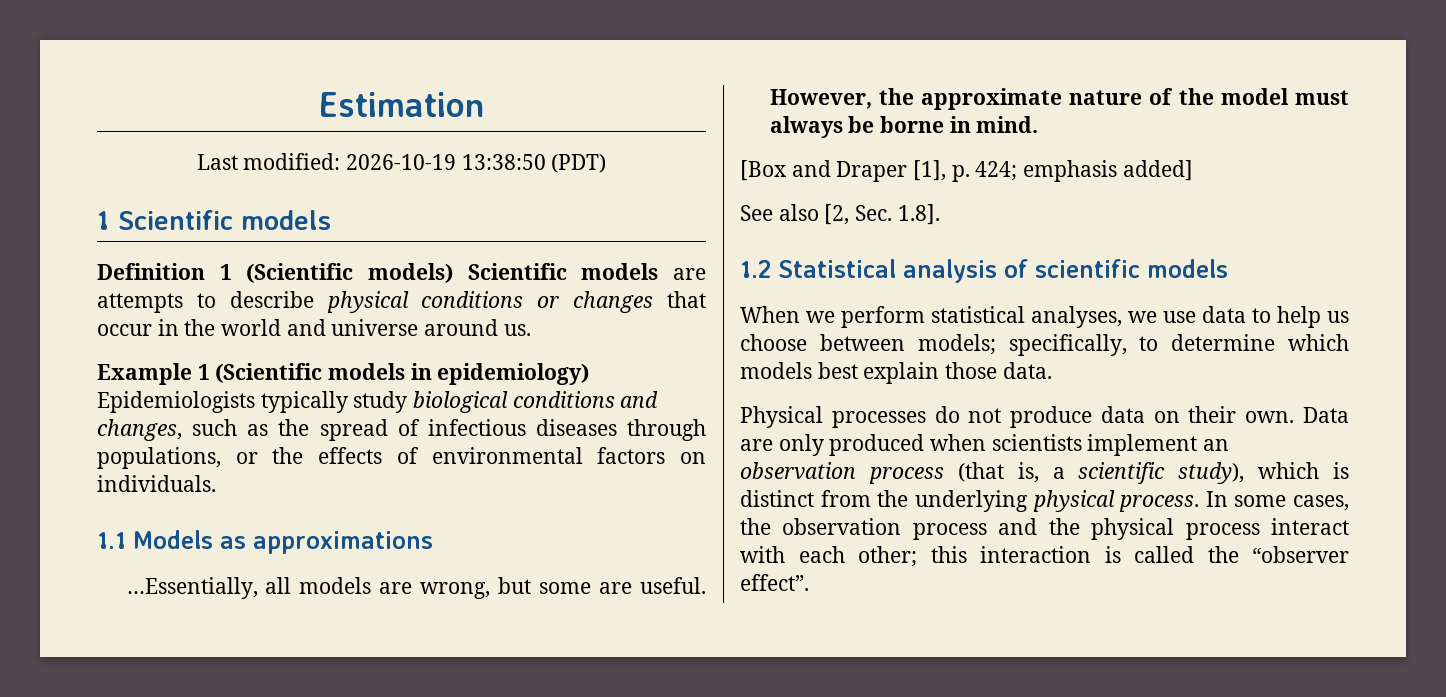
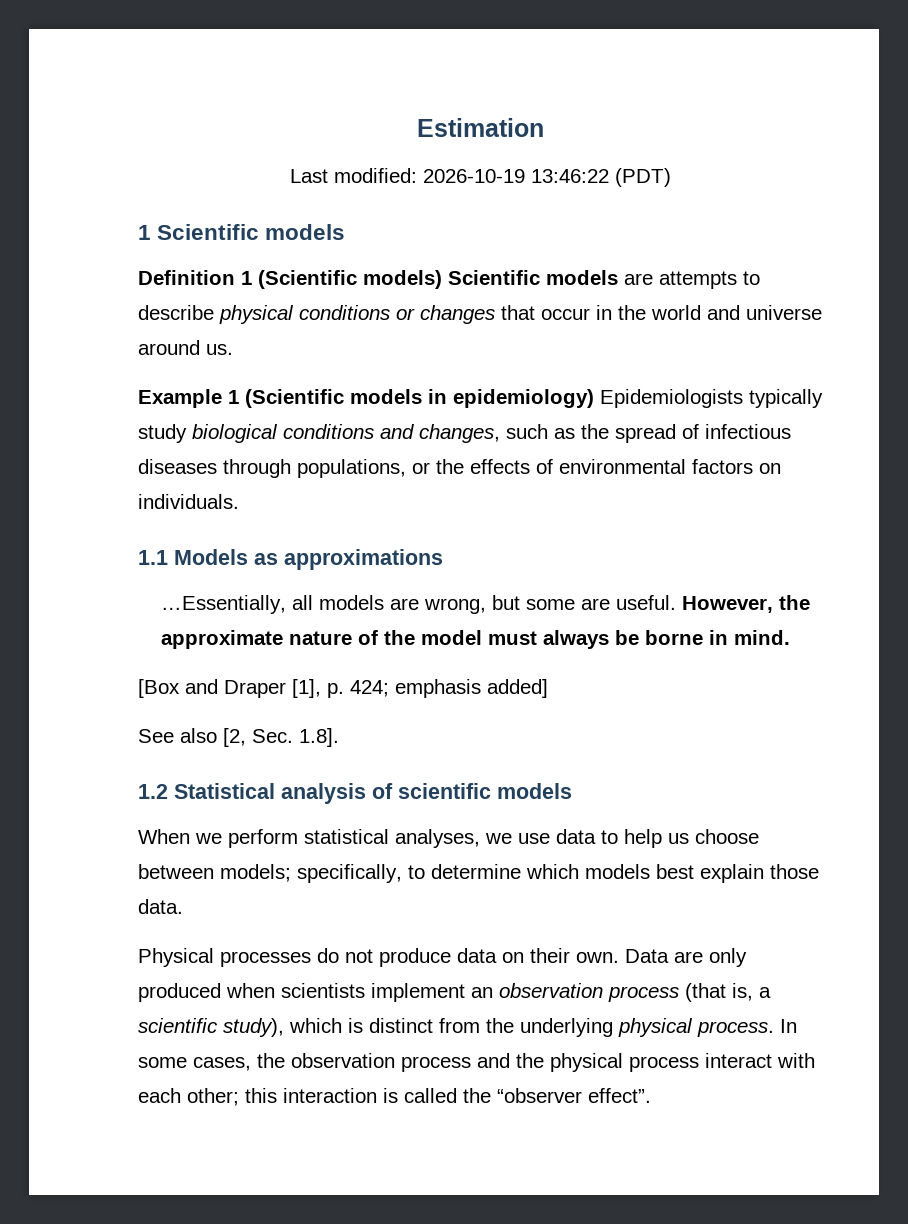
- Last modified: 2026-10-19 13:38:50 (PDT)
+ Last modified: 2026-10-19 13:46:22 (PDT)

